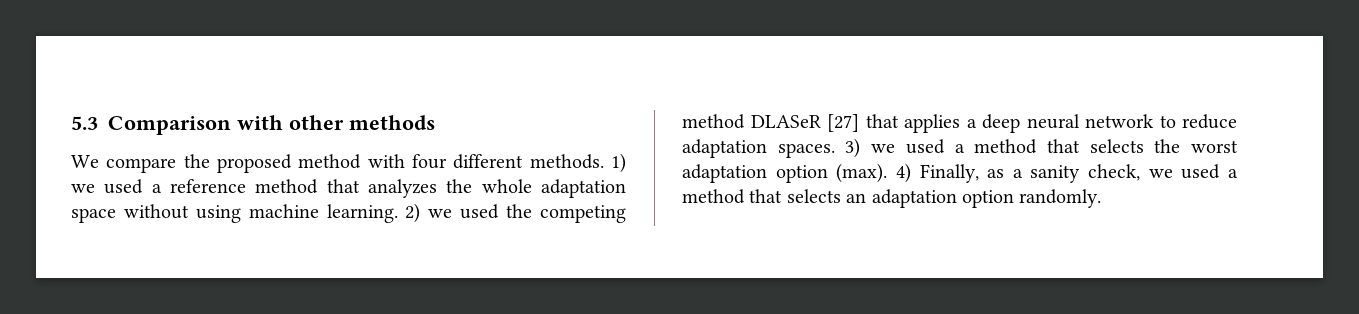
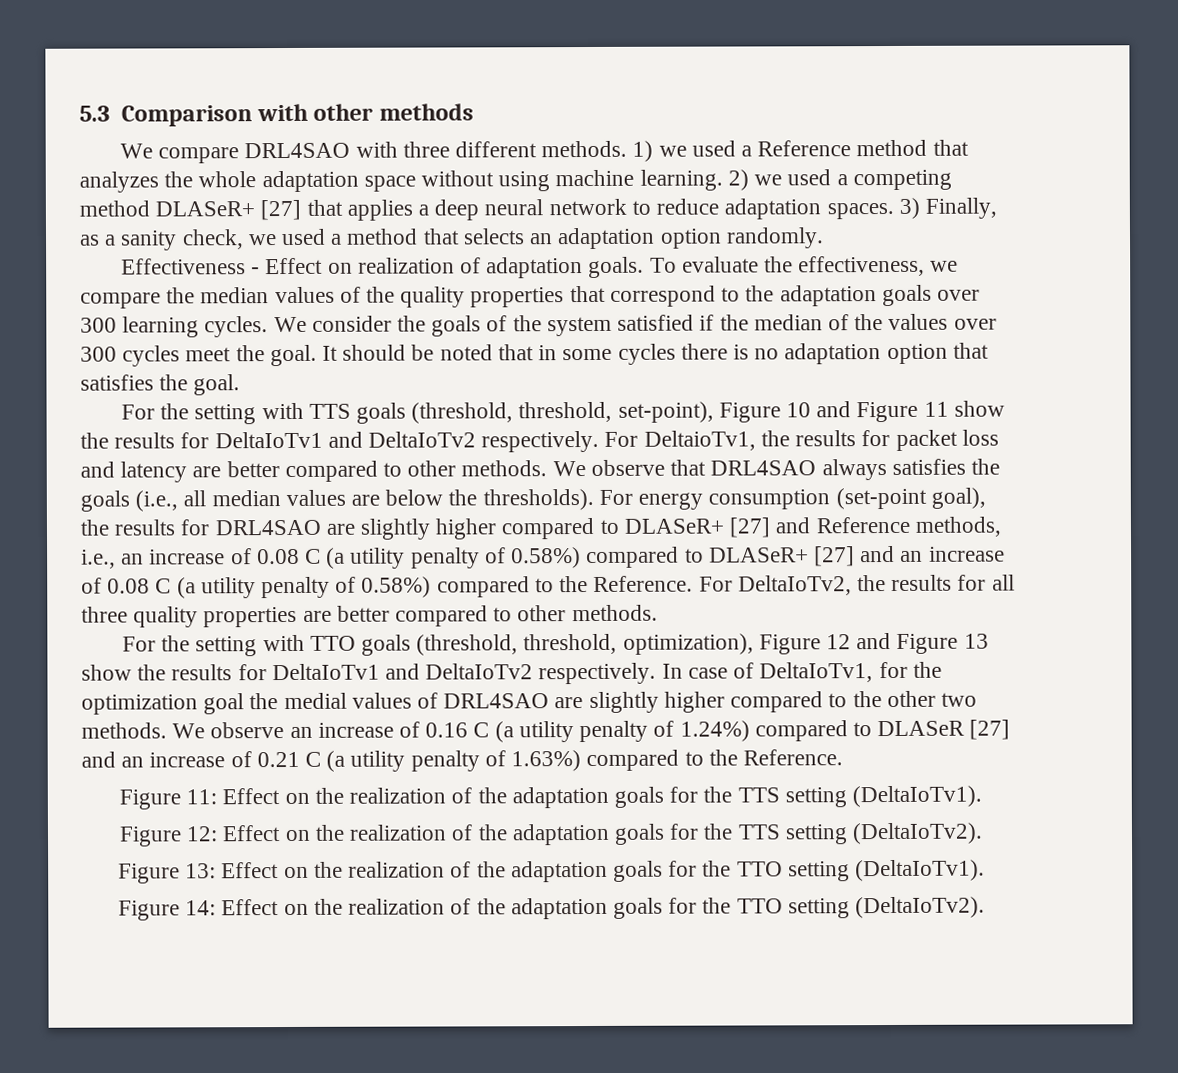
- We compare the proposed method with four different methods.
+ We compare DRL4SAO with three different methods.
- 1) we used a reference method that analyzes the whole adaptation space without using machine learning.
+ 1) we used a Reference method that analyzes the whole adaptation space without using machine learning.
- 2) we used the competing method DLASeR [27] that applies a deep neural network to reduce adaptation spaces.
+ 2) we used a competing method DLASeR+ [27] that applies a deep neural network to reduce adaptation spaces.
- 3) we used a method that selects the worst adaptation option (max). 4) Finally, as a sanity check, we used a method that selects an adaptation option randomly.
+ 3) Finally, as a sanity check, we used a method that selects an adaptation option randomly.
+ Effectiveness - Effect on realization of adaptation goals. To evaluate the effectiveness, we compare the median values of the quality properties that correspond to the adaptation goals over 300 learning cycles. We consider the goals of the system satisfied if the median of the values over 300 cycles meet the goal. It should be noted that in some cycles there is no adaptation option that satisfies the goal.
+ For the setting with TTS goals (threshold, threshold, set-point), Figure 10 and Figure 11 show the results for DeltaIoTv1 and DeltaIoTv2 respectively. For DeltaioTv1, the results for packet loss and latency are better compared to other methods. We observe that DRL4SAO always satisfies the goals (i.e., all median values are below the thresholds). For energy consumption (set-point goal), the results for DRL4SAO are slightly higher compared to DLASeR+ [27] and Reference methods, i.e., an increase of 0.08 C (a utility penalty of 0.58%) compared to DLASeR+ [27] and an increase of 0.08 C (a utility penalty of 0.58%) compared to the Reference. For DeltaIoTv2, the results for all three quality properties are better compared to other methods.
+ For the setting with TTO goals (threshold, threshold, optimization), Figure 12 and Figure 13 show the results for DeltaIoTv1 and DeltaIoTv2 respectively. In case of DeltaIoTv1, for the optimization goal the medial values of DRL4SAO are slightly higher compared to the other two methods. We observe an increase of 0.16 C (a utility penalty of 1.24%) compared to DLASeR [27] and an increase of 0.21 C (a utility penalty of 1.63%) compared to the Reference.
+ Figure 11: Effect on the realization of the adaptation goals for the TTS setting (DeltaIoTv1).
+ Figure 12: Effect on the realization of the adaptation goals for the TTS setting (DeltaIoTv2).
+ Figure 13: Effect on the realization of the adaptation goals for the TTO setting (DeltaIoTv1).
+ Figure 14: Effect on the realization of the adaptation goals for the TTO setting (DeltaIoTv2).

